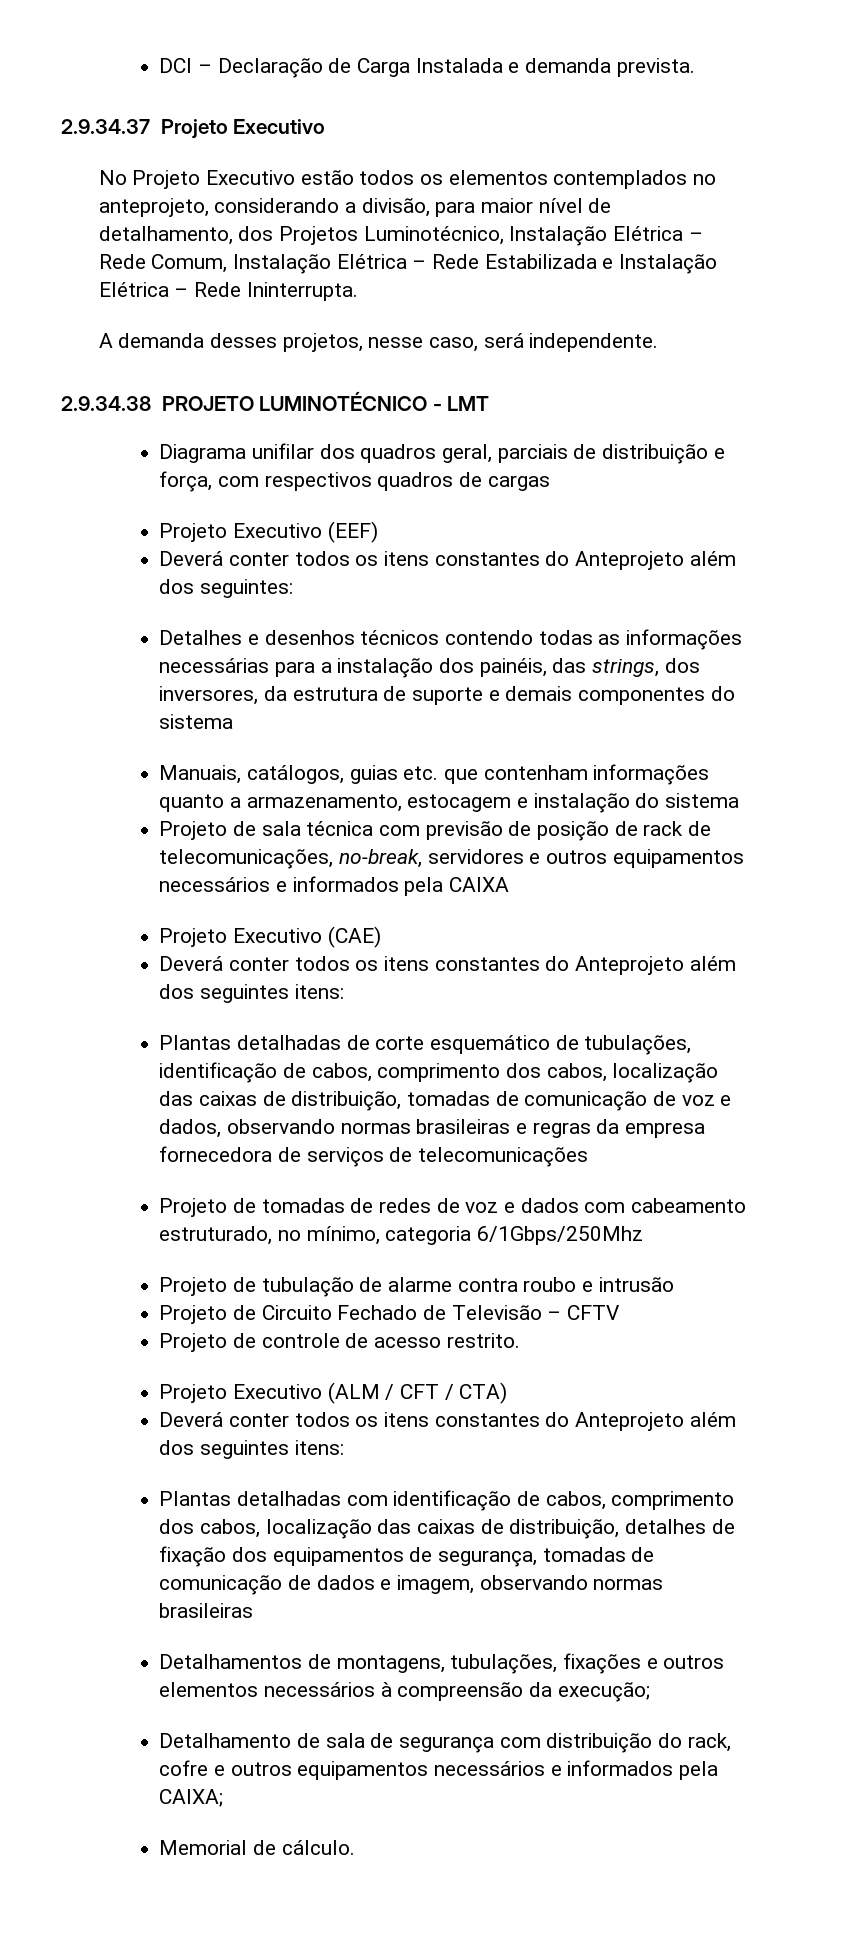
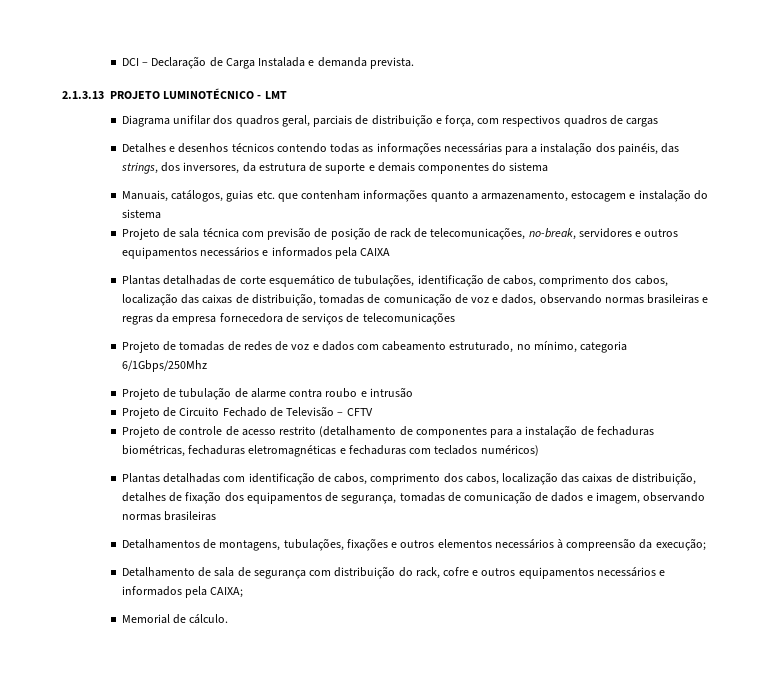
- 2.9.34.37 Projeto Executivo
- No Projeto Executivo estão todos os elementos contemplados no anteprojeto, considerando a divisão, para maior nível de detalhamento, dos Projetos Luminotécnico, Instalação Elétrica – Rede Comum, Instalação Elétrica – Rede Estabilizada e Instalação Elétrica – Rede Ininterrupta.
- A demanda desses projetos, nesse caso, será independente.
- 2.9.34.38 PROJETO LUMINOTÉCNICO - LMT
+ 2.1.3.13 PROJETO LUMINOTÉCNICO - LMT
- Projeto Executivo (EEF)
- Deverá conter todos os itens constantes do Anteprojeto além dos seguintes:
- Projeto Executivo (CAE)
- Deverá conter todos os itens constantes do Anteprojeto além dos seguintes itens:
- Projeto de controle de acesso restrito.
- Projeto Executivo (ALM / CFT / CTA)
- Deverá conter todos os itens constantes do Anteprojeto além dos seguintes itens:
+ Projeto de controle de acesso restrito (detalhamento de componentes para a instalação de fechaduras biométricas, fechaduras eletromagnéticas e fechaduras com teclados numéricos)

